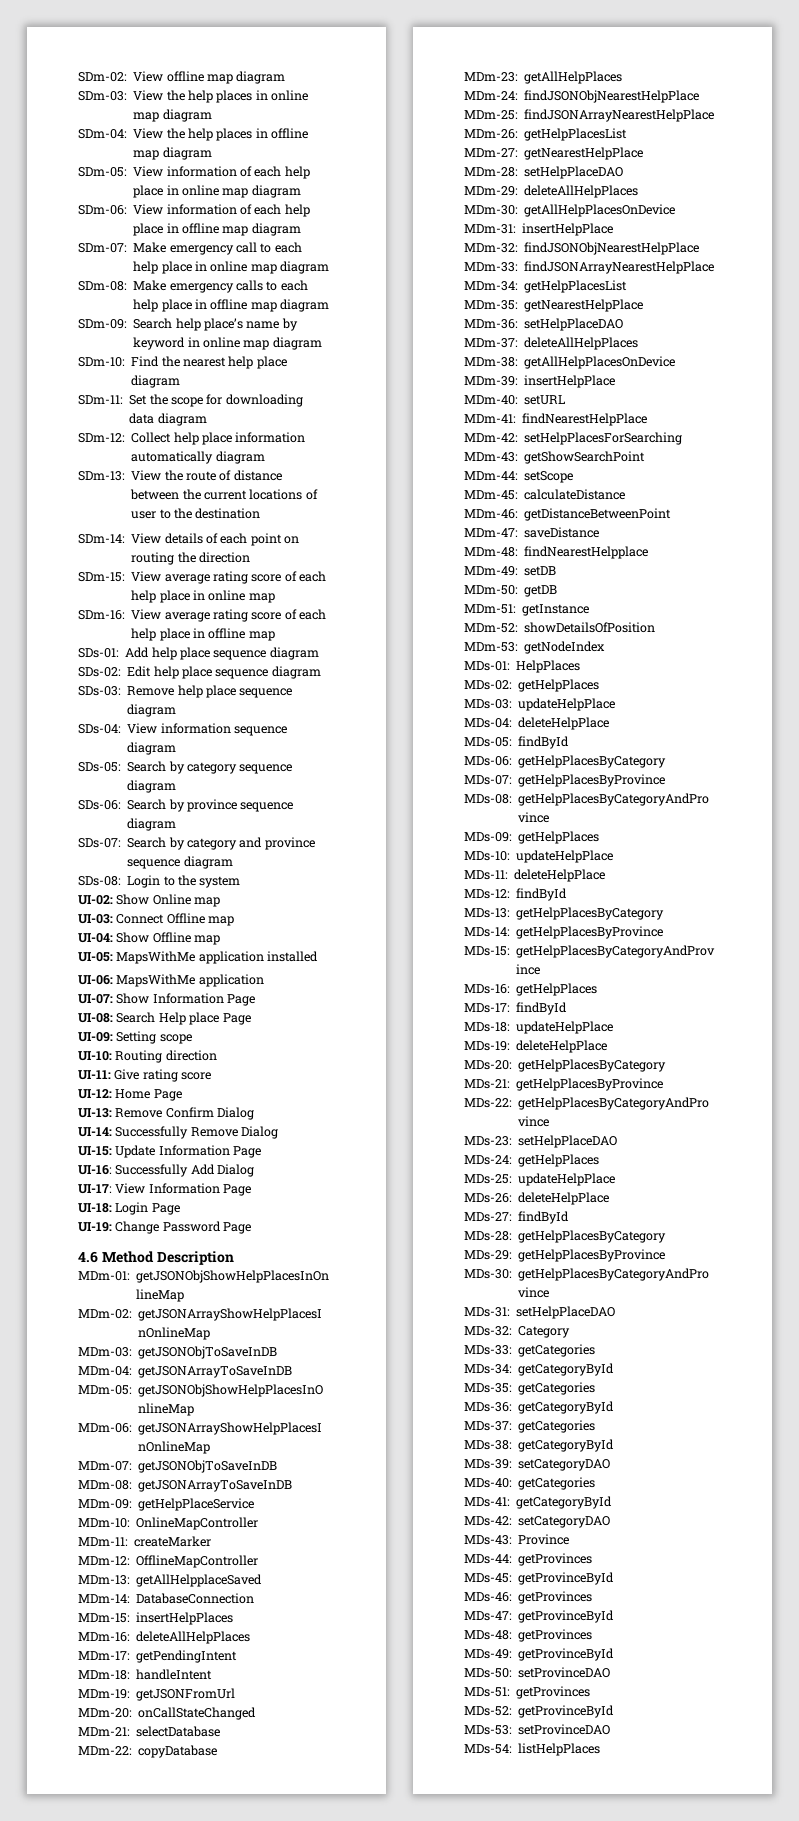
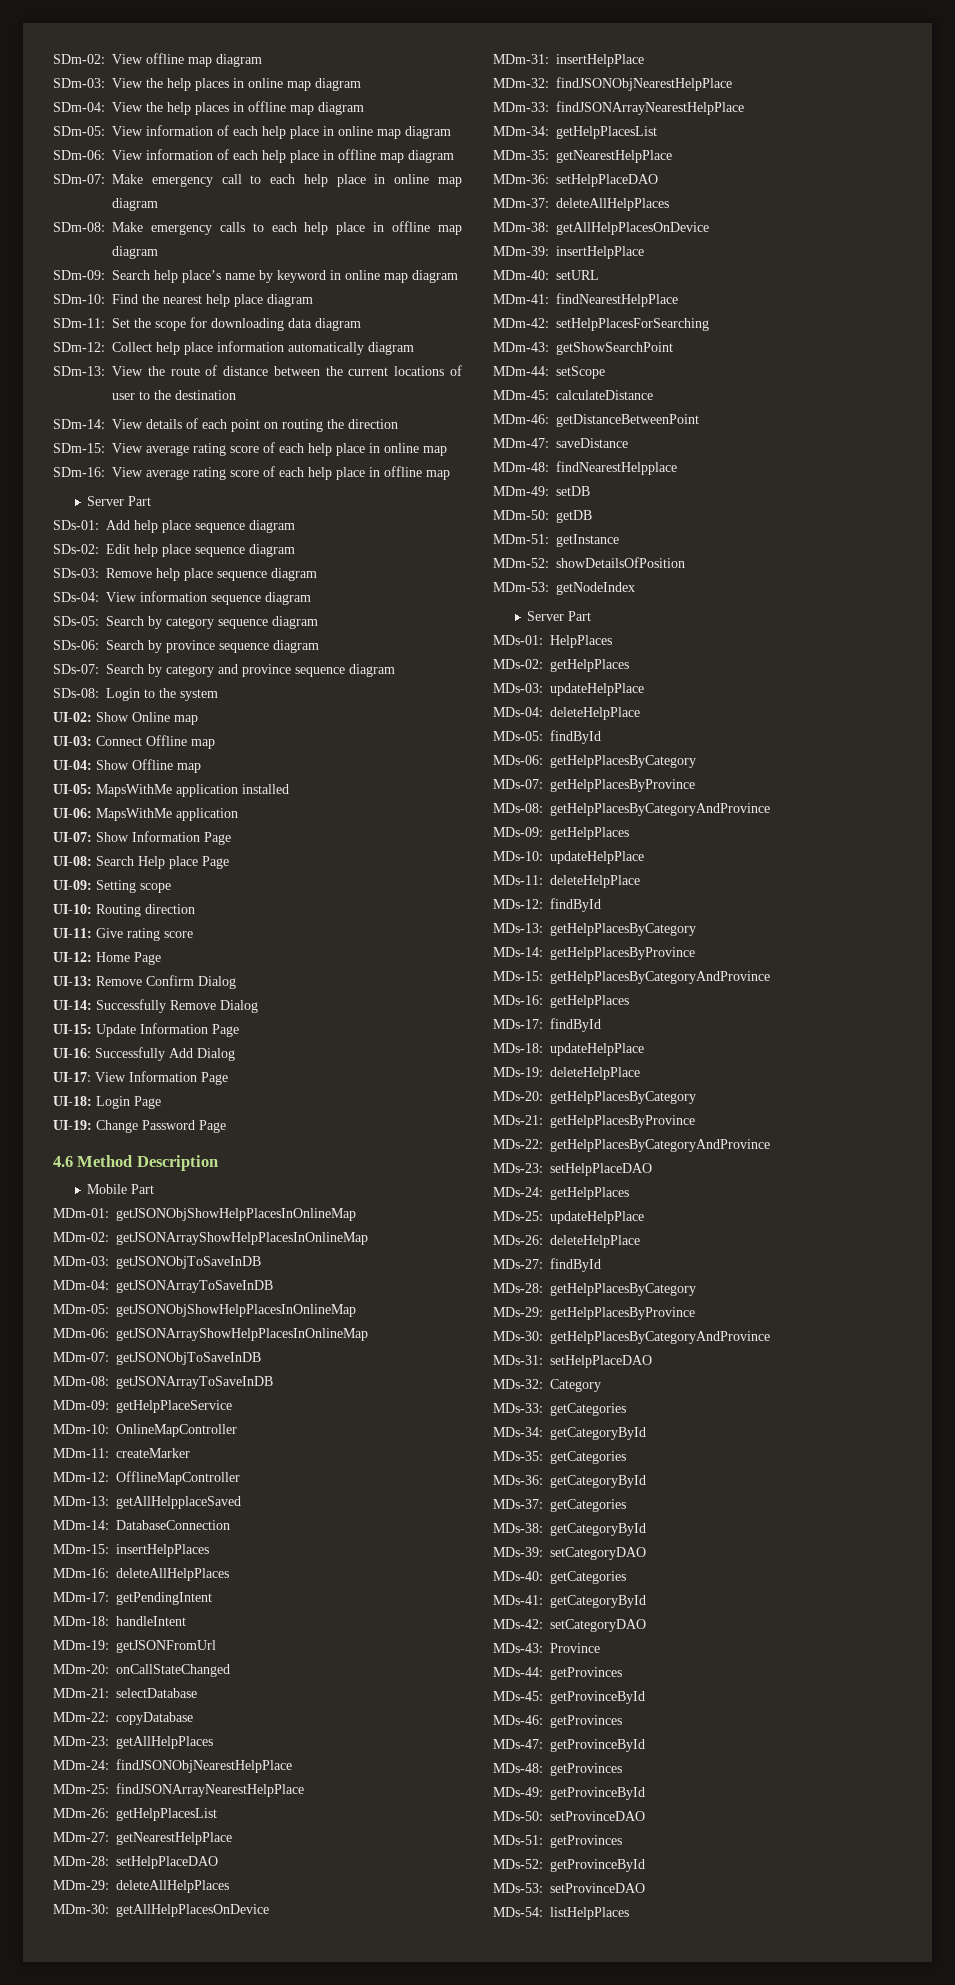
  SDm-16: View average rating score of each help place in offline map
+ Server Part
+ Mobile Part
  MDm-53: getNodeIndex
+ Server Part

